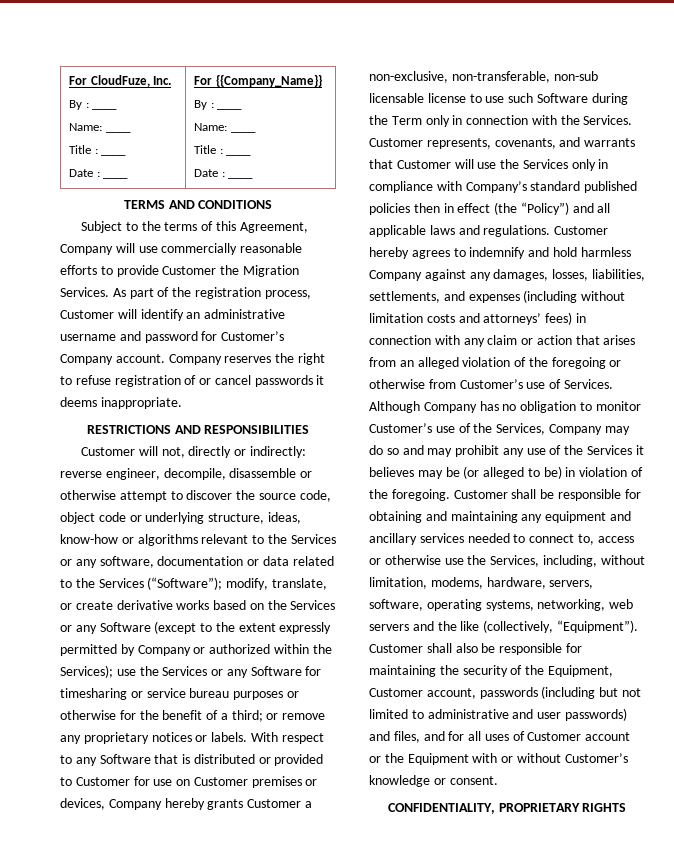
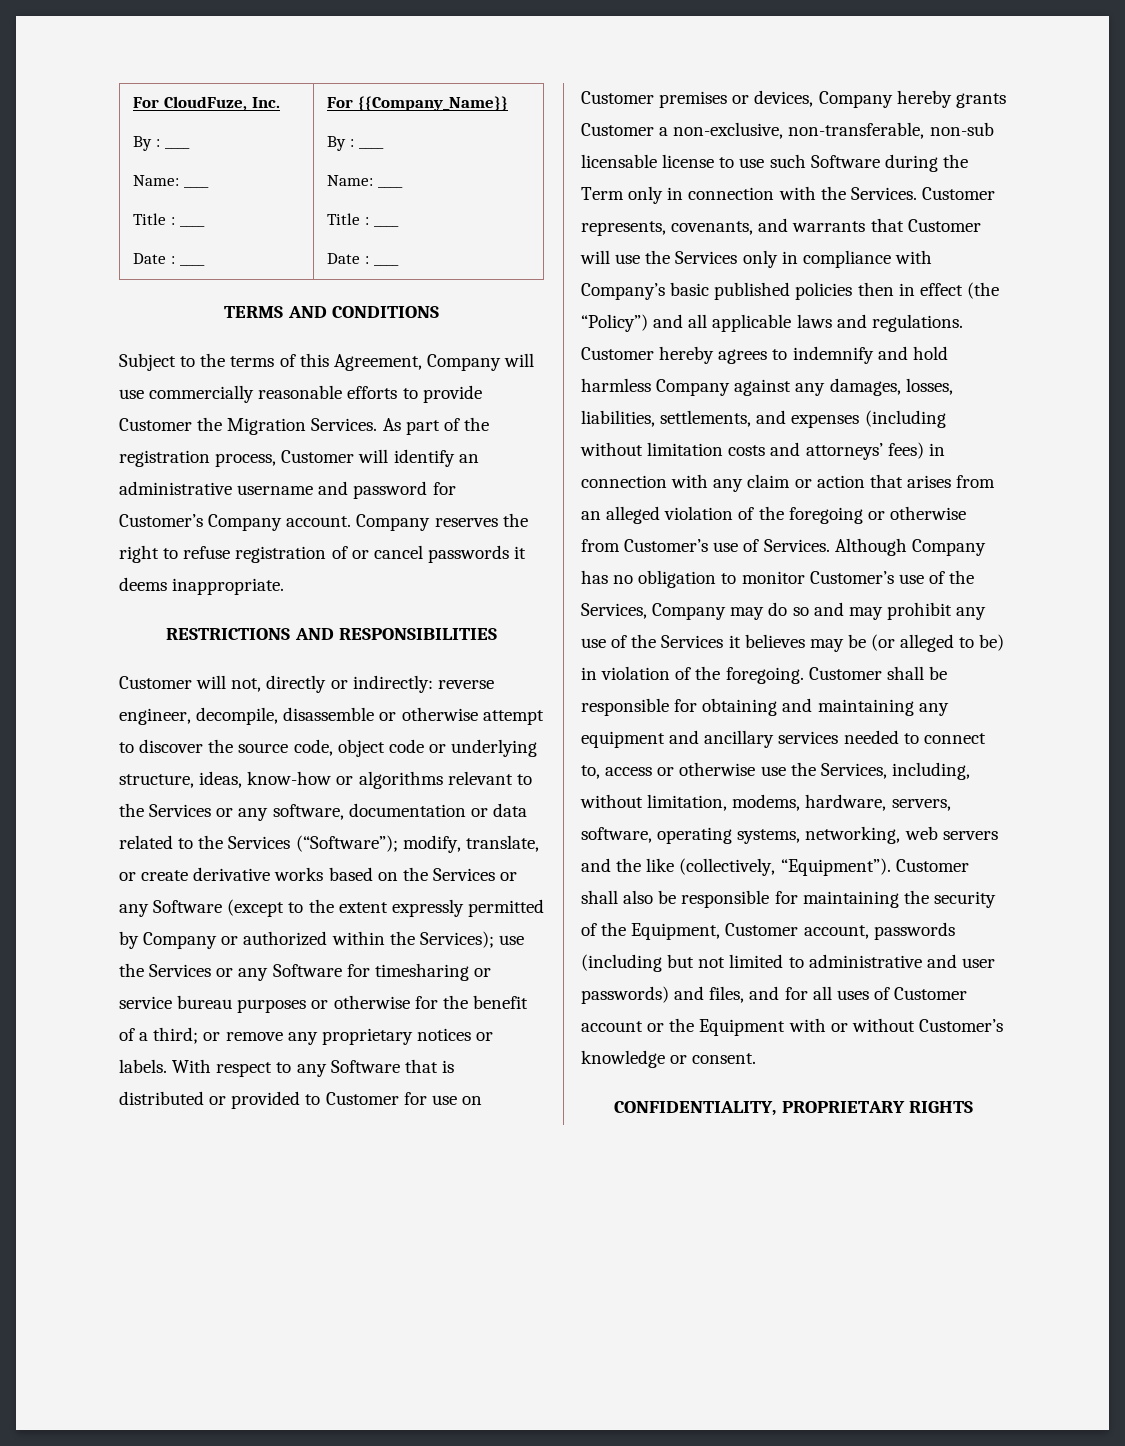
- Customer represents, covenants, and warrants that Customer will use the Services only in compliance with Company’s standard published policies then in effect (the “Policy”) and all applicable laws and regulations.
+ Customer represents, covenants, and warrants that Customer will use the Services only in compliance with Company’s basic published policies then in effect (the “Policy”) and all applicable laws and regulations.

